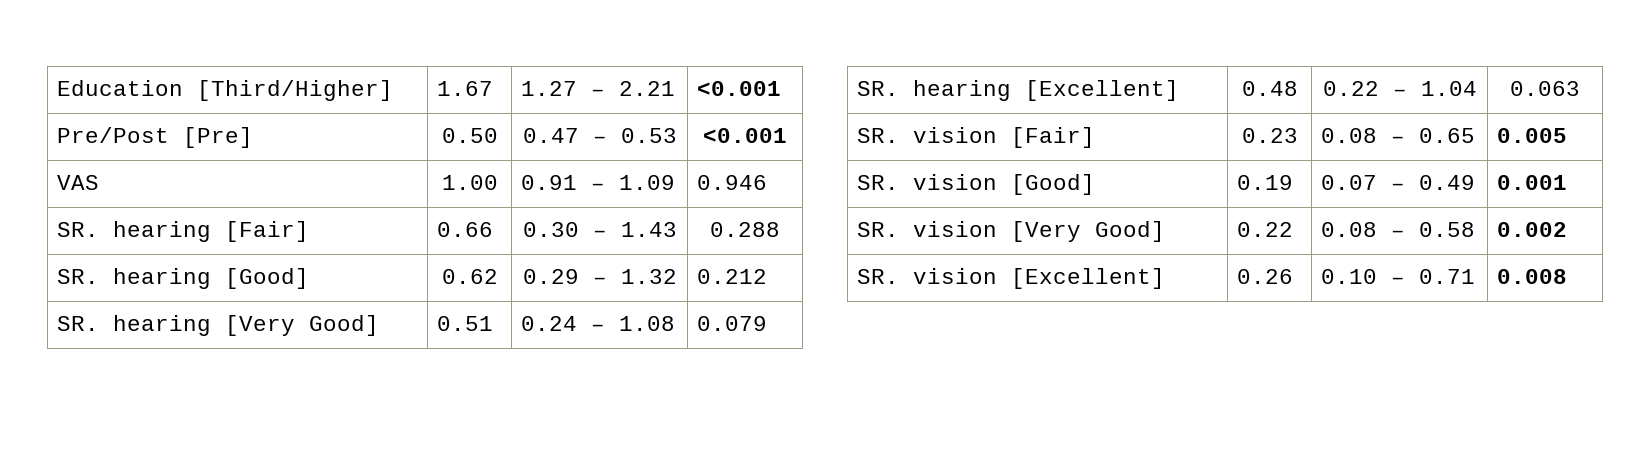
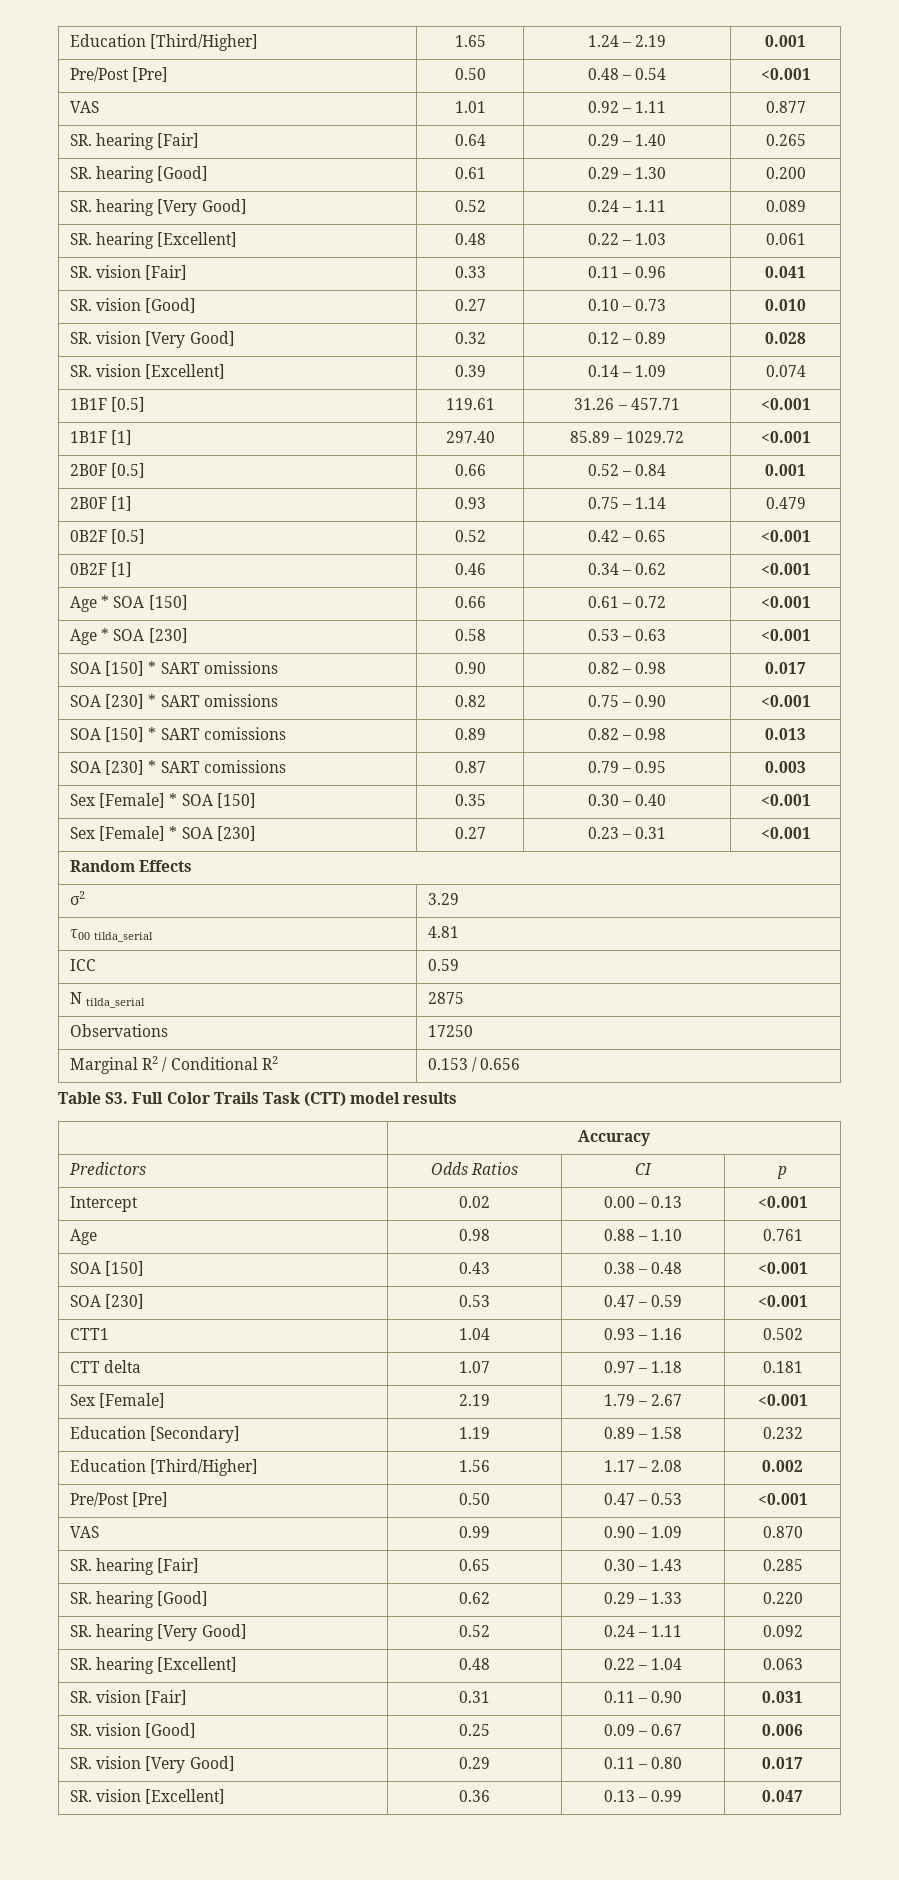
- Education [Third/Higher] | 1.67 | 1.27 – 2.21 | <0.001
+ Education [Third/Higher] | 1.65 | 1.24 – 2.19 | 0.001
+ Pre/Post [Pre] | 0.50 | 0.48 – 0.54 | <0.001
+ VAS | 1.01 | 0.92 – 1.11 | 0.877
+ SR. hearing [Fair] | 0.64 | 0.29 – 1.40 | 0.265
+ SR. hearing [Good] | 0.61 | 0.29 – 1.30 | 0.200
+ SR. hearing [Very Good] | 0.52 | 0.24 – 1.11 | 0.089
+ SR. hearing [Excellent] | 0.48 | 0.22 – 1.03 | 0.061
+ SR. vision [Fair] | 0.33 | 0.11 – 0.96 | 0.041
+ SR. vision [Good] | 0.27 | 0.10 – 0.73 | 0.010
+ SR. vision [Very Good] | 0.32 | 0.12 – 0.89 | 0.028
+ SR. vision [Excellent] | 0.39 | 0.14 – 1.09 | 0.074
+ 1B1F [0.5] | 119.61 | 31.26 – 457.71 | <0.001
+ 1B1F [1] | 297.40 | 85.89 – 1029.72 | <0.001
+ 2B0F [0.5] | 0.66 | 0.52 – 0.84 | 0.001
+ 2B0F [1] | 0.93 | 0.75 – 1.14 | 0.479
+ 0B2F [0.5] | 0.52 | 0.42 – 0.65 | <0.001
+ 0B2F [1] | 0.46 | 0.34 – 0.62 | <0.001
+ Age * SOA [150] | 0.66 | 0.61 – 0.72 | <0.001
+ Age * SOA [230] | 0.58 | 0.53 – 0.63 | <0.001
+ SOA [150] * SART omissions | 0.90 | 0.82 – 0.98 | 0.017
+ SOA [230] * SART omissions | 0.82 | 0.75 – 0.90 | <0.001
+ SOA [150] * SART comissions | 0.89 | 0.82 – 0.98 | 0.013
+ SOA [230] * SART comissions | 0.87 | 0.79 – 0.95 | 0.003
+ Sex [Female] * SOA [150] | 0.35 | 0.30 – 0.40 | <0.001
+ Sex [Female] * SOA [230] | 0.27 | 0.23 – 0.31 | <0.001
+ Random Effects
+ σ2 | 3.29
+ τ00 tilda_serial | 4.81
+ ICC | 0.59
+ N tilda_serial | 2875
+ Observations | 17250
+ Marginal R2 / Conditional R2 | 0.153 / 0.656
+ Table S3. Full Color Trails Task (CTT) model results
+ | Accuracy
+ Predictors | Odds Ratios | CI | p
+ Intercept | 0.02 | 0.00 – 0.13 | <0.001
+ Age | 0.98 | 0.88 – 1.10 | 0.761
+ SOA [150] | 0.43 | 0.38 – 0.48 | <0.001
+ SOA [230] | 0.53 | 0.47 – 0.59 | <0.001
+ CTT1 | 1.04 | 0.93 – 1.16 | 0.502
+ CTT delta | 1.07 | 0.97 – 1.18 | 0.181
+ Sex [Female] | 2.19 | 1.79 – 2.67 | <0.001
+ Education [Secondary] | 1.19 | 0.89 – 1.58 | 0.232
+ Education [Third/Higher] | 1.56 | 1.17 – 2.08 | 0.002
- VAS | 1.00 | 0.91 – 1.09 | 0.946
- SR. hearing [Fair] | 0.66 | 0.30 – 1.43 | 0.288
+ VAS | 0.99 | 0.90 – 1.09 | 0.870
+ SR. hearing [Fair] | 0.65 | 0.30 – 1.43 | 0.285
- SR. hearing [Good] | 0.62 | 0.29 – 1.32 | 0.212
- SR. hearing [Very Good] | 0.51 | 0.24 – 1.08 | 0.079
+ SR. hearing [Good] | 0.62 | 0.29 – 1.33 | 0.220
+ SR. hearing [Very Good] | 0.52 | 0.24 – 1.11 | 0.092
- SR. vision [Fair] | 0.23 | 0.08 – 0.65 | 0.005
- SR. vision [Good] | 0.19 | 0.07 – 0.49 | 0.001
- SR. vision [Very Good] | 0.22 | 0.08 – 0.58 | 0.002
- SR. vision [Excellent] | 0.26 | 0.10 – 0.71 | 0.008
+ SR. vision [Fair] | 0.31 | 0.11 – 0.90 | 0.031
+ SR. vision [Good] | 0.25 | 0.09 – 0.67 | 0.006
+ SR. vision [Very Good] | 0.29 | 0.11 – 0.80 | 0.017
+ SR. vision [Excellent] | 0.36 | 0.13 – 0.99 | 0.047

